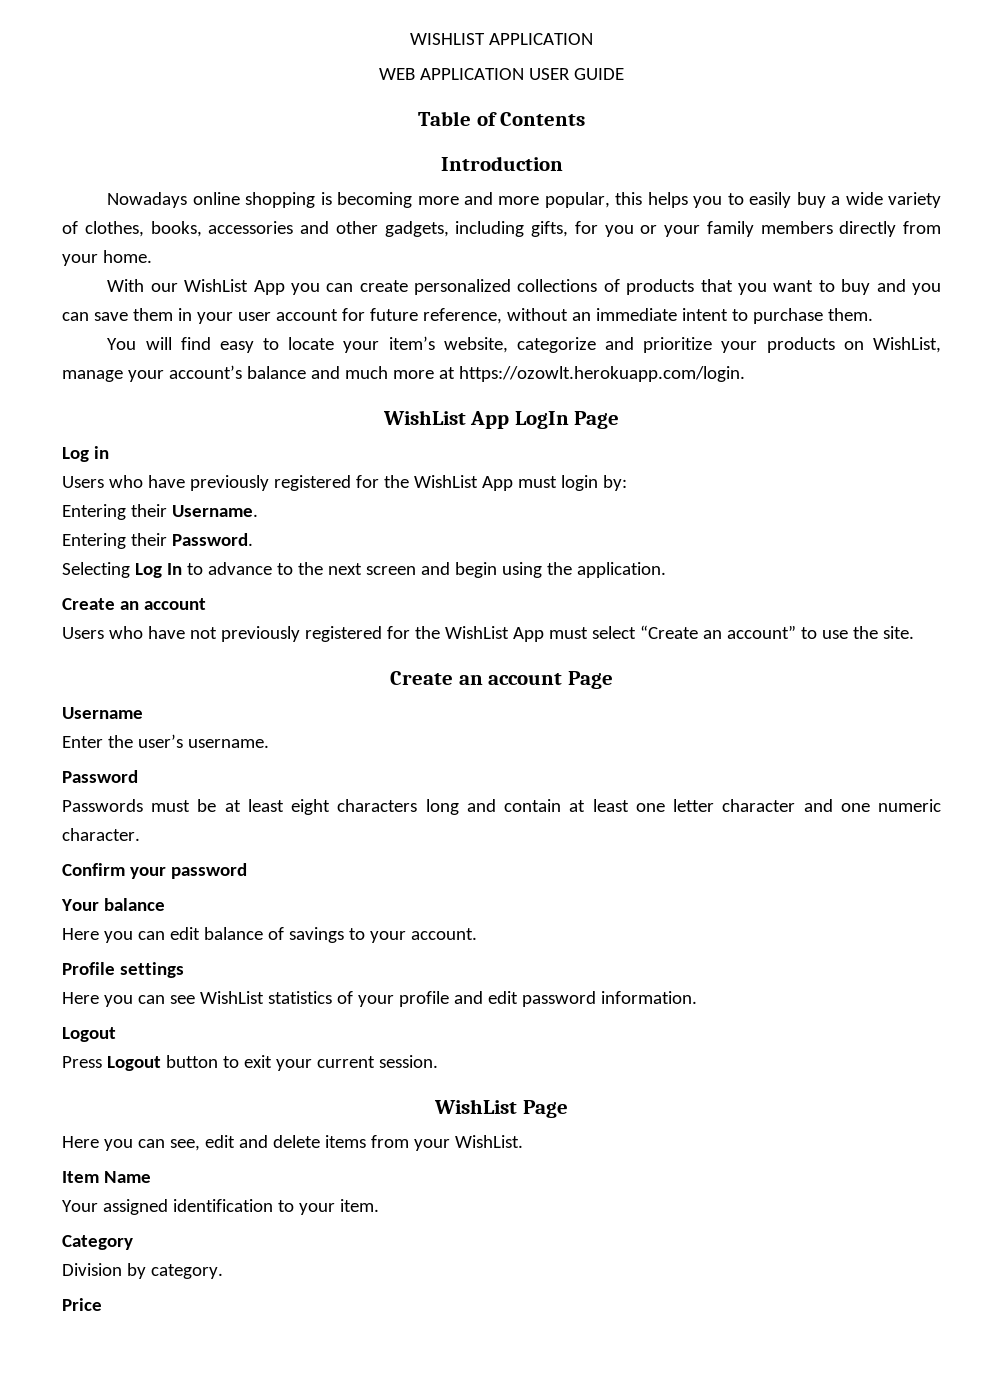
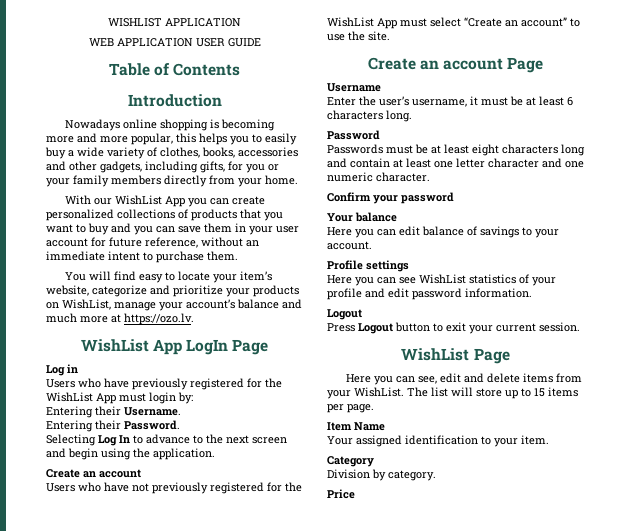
- You will find easy to locate your item’s website, categorize and prioritize your products on WishList, manage your account’s balance and much more at https://ozowlt.herokuapp.com/login.
+ You will find easy to locate your item’s website, categorize and prioritize your products on WishList, manage your account’s balance and much more at https://ozo.lv.
- Enter the user’s username.
+ Enter the user’s username, it must be at least 6 characters long.
+ The list will store up to 15 items per page.

